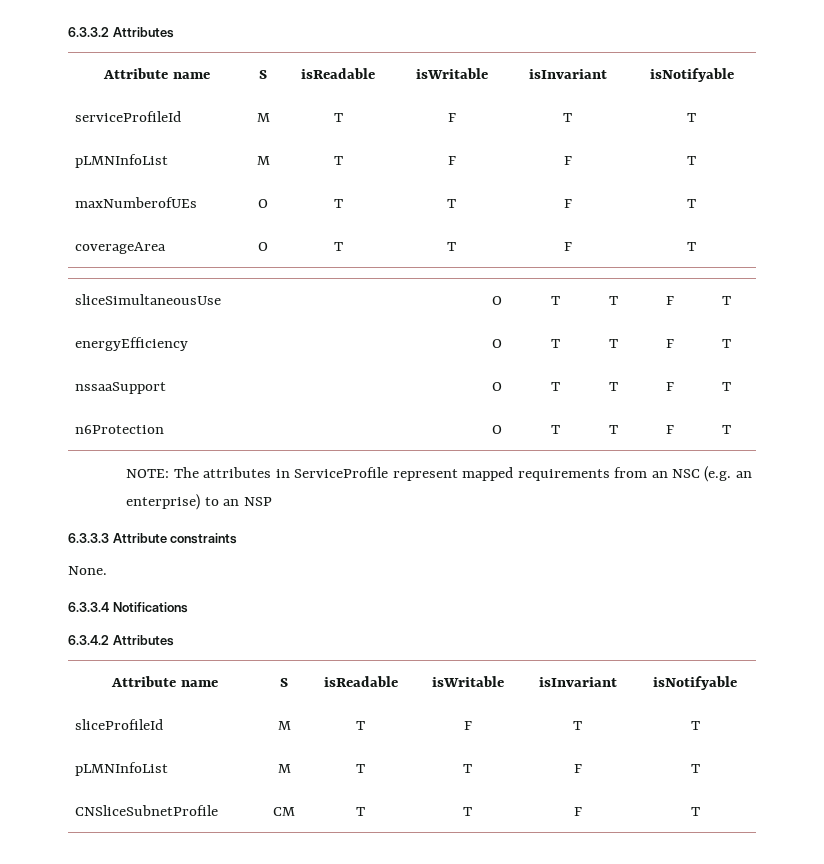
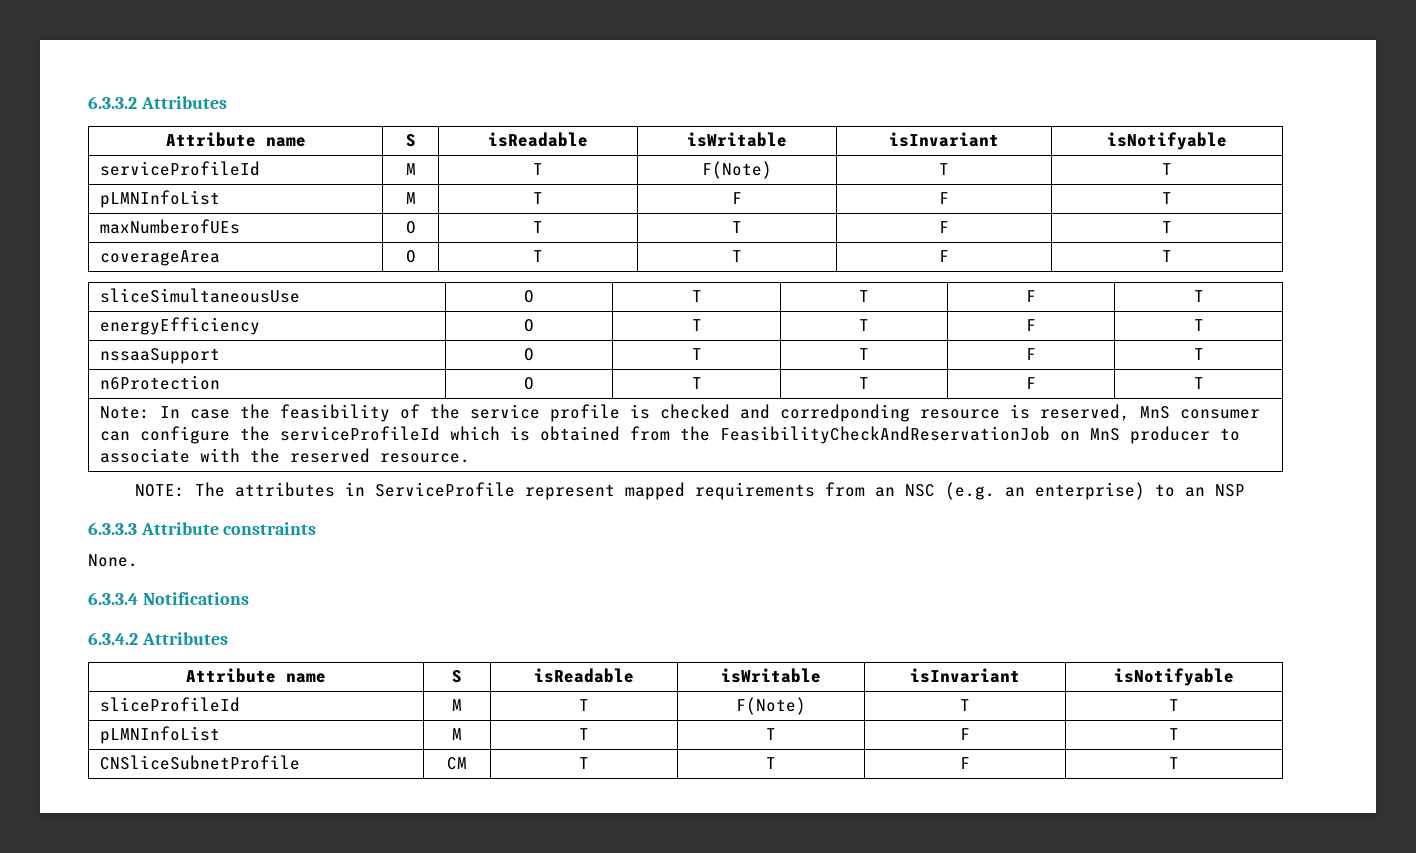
- serviceProfileId | M | T | F | T | T
+ serviceProfileId | M | T | F(Note) | T | T
+ Note: In case the feasibility of the service profile is checked and corredponding resource is reserved, MnS consumer can configure the serviceProfileId which is obtained from the FeasibilityCheckAndReservationJob on MnS producer to associate with the reserved resource.
- sliceProfileId | M | T | F | T | T
+ sliceProfileId | M | T | F(Note) | T | T

